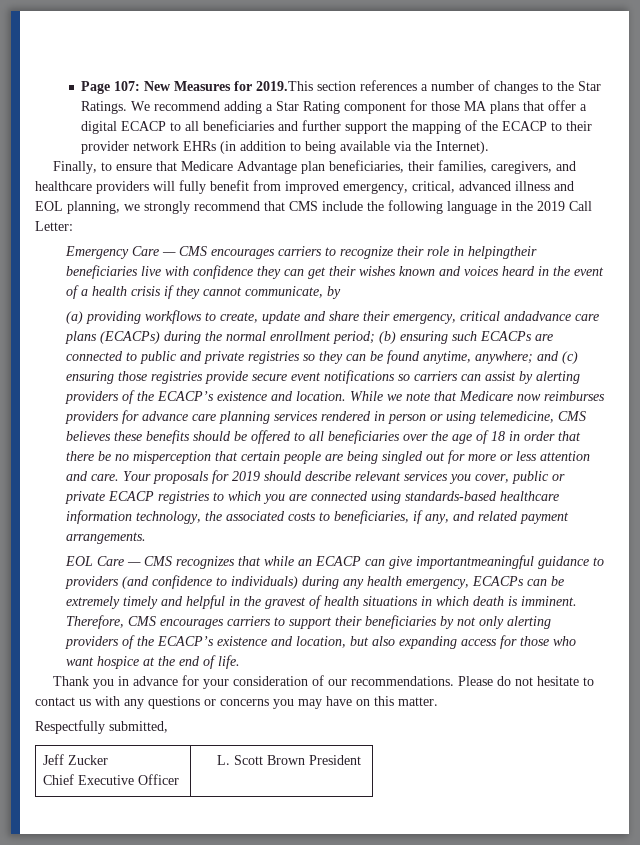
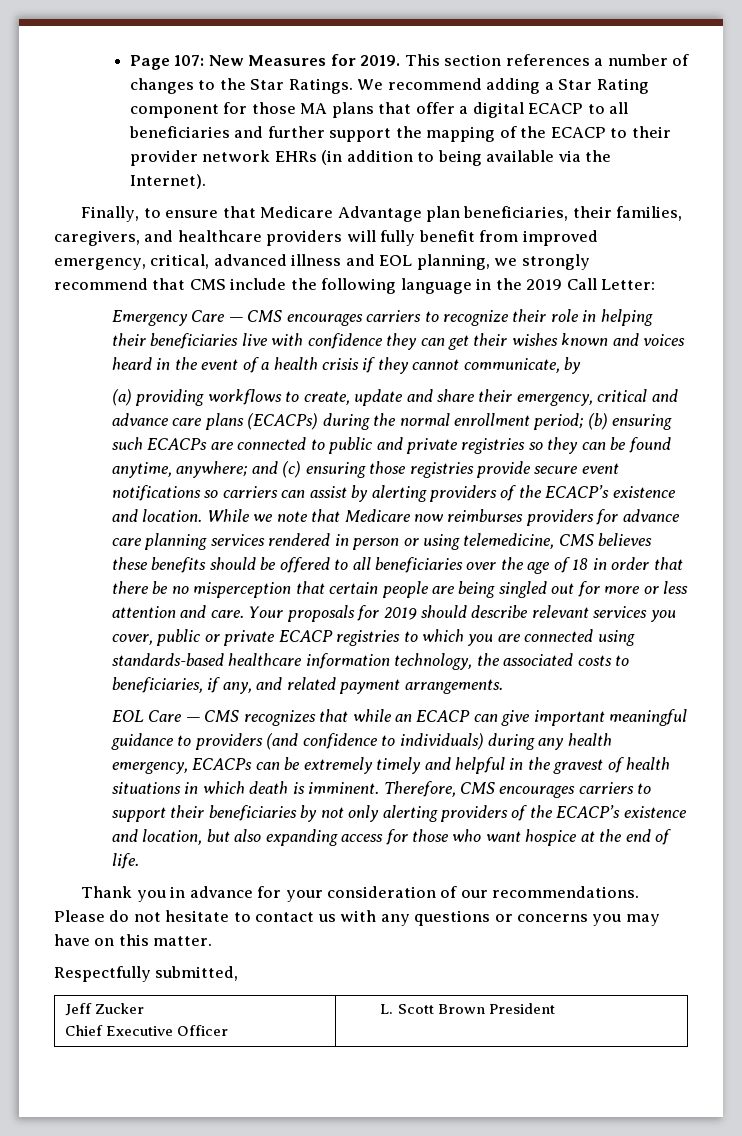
- Page 107: New Measures for 2019.This section references a number of changes to the Star Ratings.
+ Page 107: New Measures for 2019. This section references a number of changes to the Star Ratings.
- Emergency Care — CMS encourages carriers to recognize their role in helpingtheir beneficiaries live with confidence they can get their wishes known and voices heard in the event of a health crisis if they cannot communicate, by
+ Emergency Care — CMS encourages carriers to recognize their role in helping their beneficiaries live with confidence they can get their wishes known and voices heard in the event of a health crisis if they cannot communicate, by
- (a) providing workflows to create, update and share their emergency, critical andadvance care plans (ECACPs) during the normal enrollment period; (b) ensuring such ECACPs are connected to public and private registries so they can be found anytime, anywhere; and (c) ensuring those registries provide secure event notifications so carriers can assist by alerting providers of the ECACP’s existence and location.
+ (a) providing workflows to create, update and share their emergency, critical and advance care plans (ECACPs) during the normal enrollment period; (b) ensuring such ECACPs are connected to public and private registries so they can be found anytime, anywhere; and (c) ensuring those registries provide secure event notifications so carriers can assist by alerting providers of the ECACP’s existence and location.
- EOL Care — CMS recognizes that while an ECACP can give importantmeaningful guidance to providers (and confidence to individuals) during any health emergency, ECACPs can be extremely timely and helpful in the gravest of health situations in which death is imminent.
+ EOL Care — CMS recognizes that while an ECACP can give important meaningful guidance to providers (and confidence to individuals) during any health emergency, ECACPs can be extremely timely and helpful in the gravest of health situations in which death is imminent.

